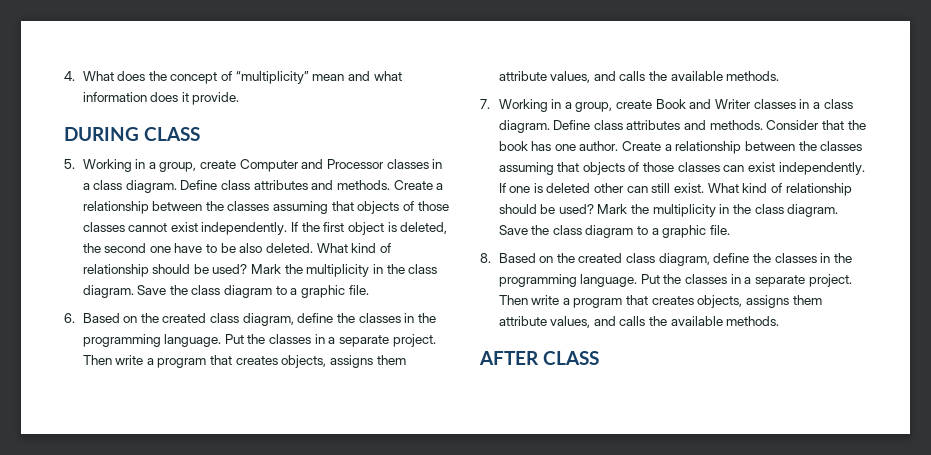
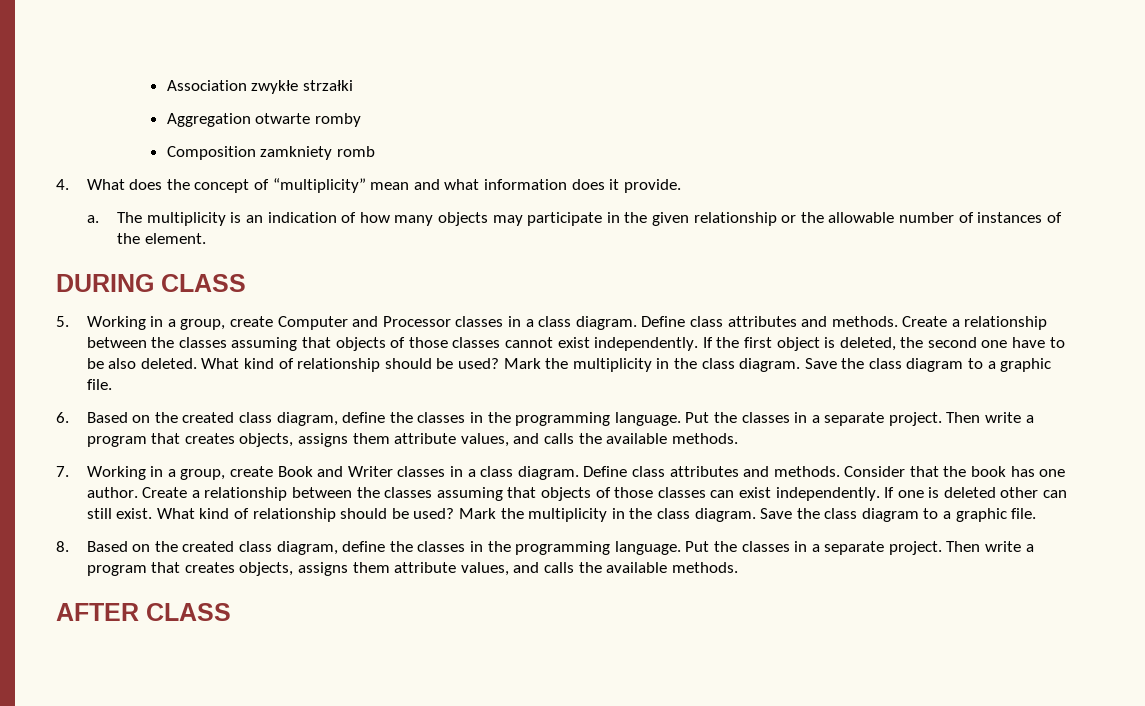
+ Association zwykłe strzałki
+ Aggregation otwarte romby
+ Composition zamkniety romb
+ a. The multiplicity is an indication of how many objects may participate in the given relationship or the allowable number of instances of the element.

